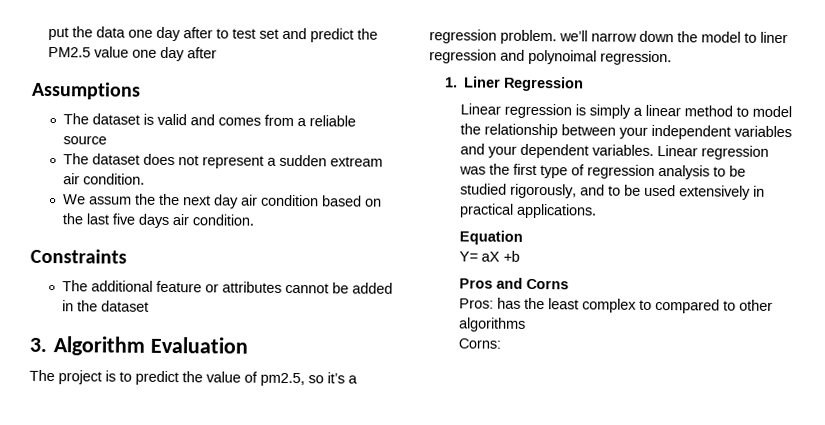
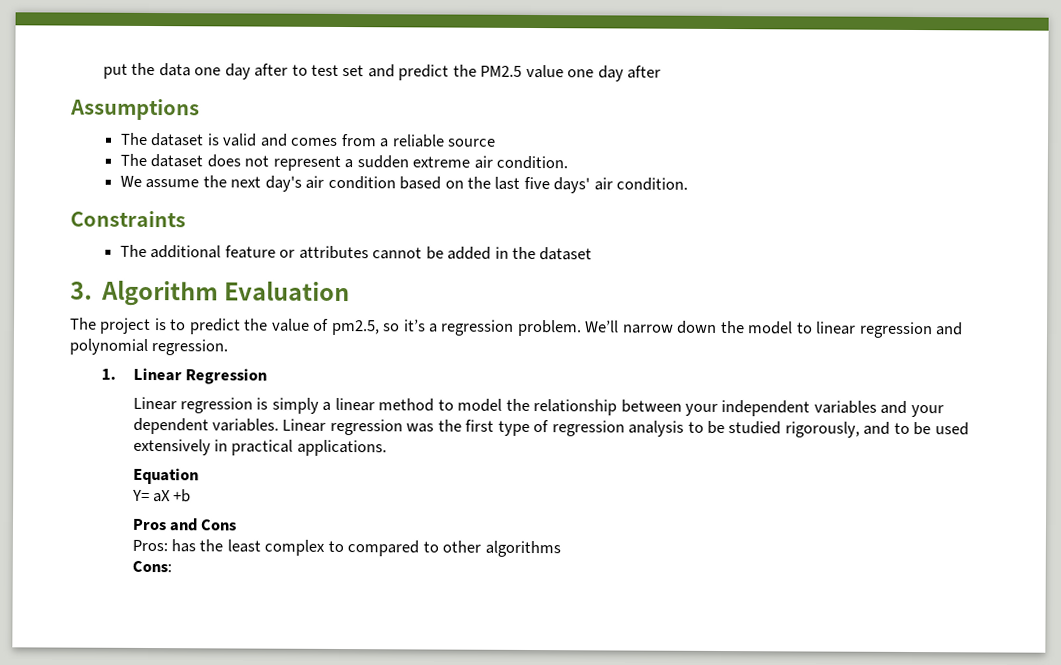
- The dataset does not represent a sudden extream air condition.
+ The dataset does not represent a sudden extreme air condition.
- We assum the the next day air condition based on the last five days air condition.
+ We assume the next day's air condition based on the last five days' air condition.
- The project is to predict the value of pm2.5, so it’s a regression problem. we’ll narrow down the model to liner regression and polynoimal regression.
+ The project is to predict the value of pm2.5, so it’s a regression problem. We’ll narrow down the model to linear regression and polynomial regression.
- 1. Liner Regression
+ 1. Linear Regression
- Pros and Corns
+ Pros and Cons
- Corns:
+ Cons:

